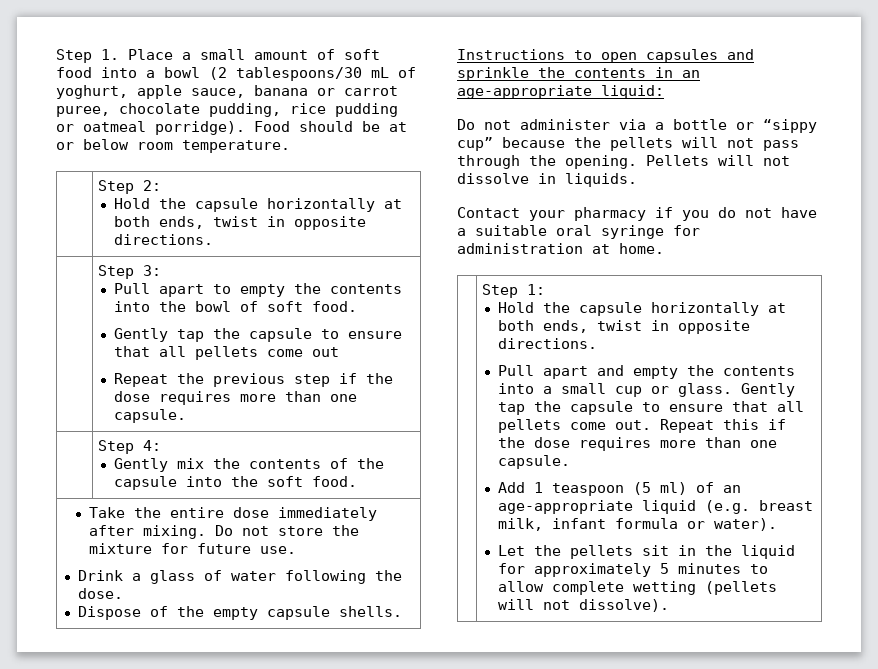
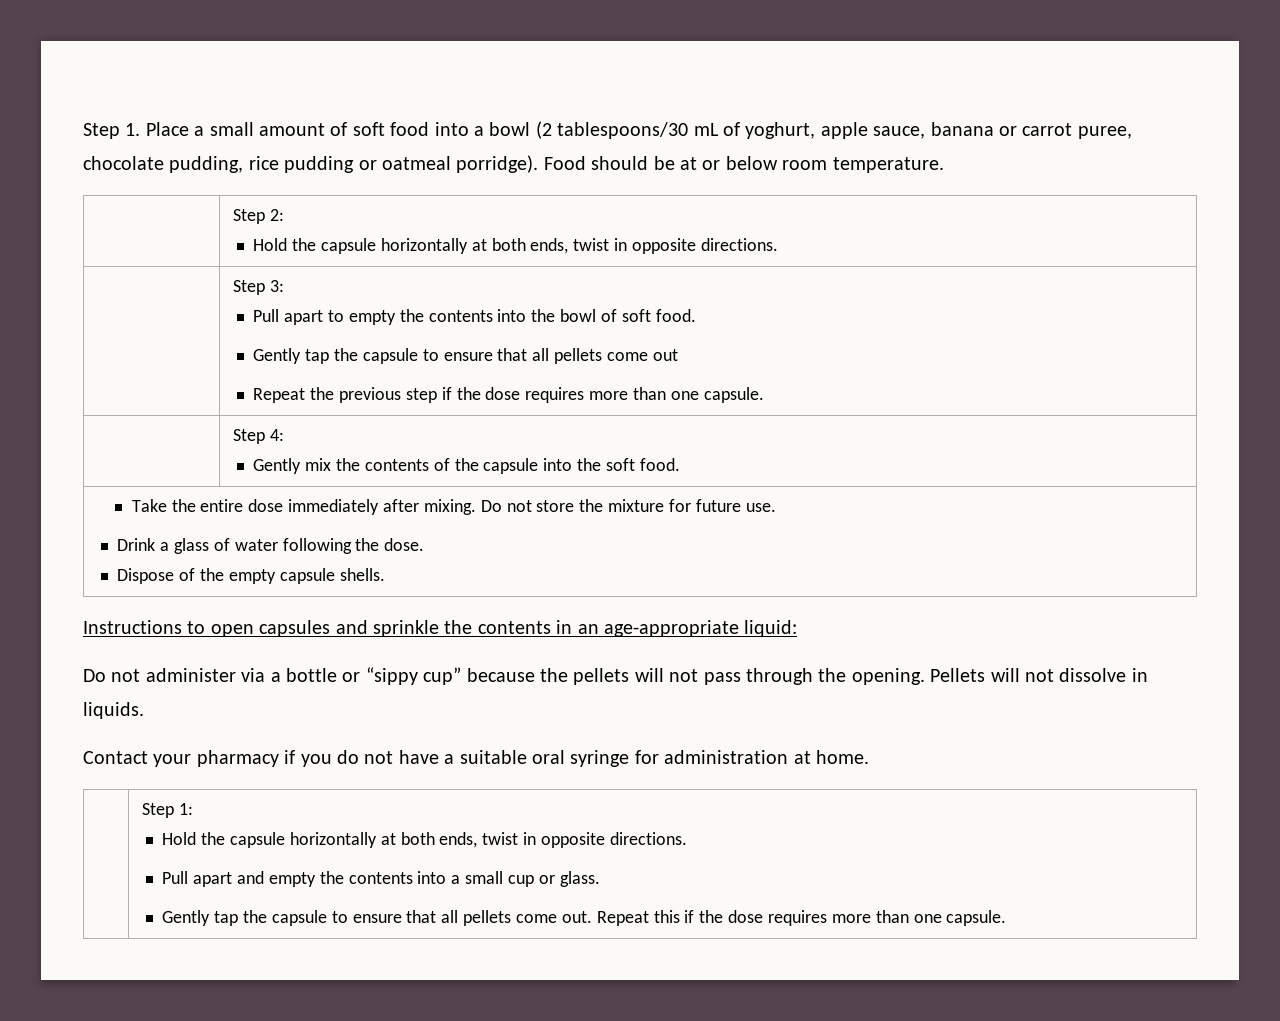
- Pull apart and empty the contents into a small cup or glass. Gently tap the capsule to ensure that all pellets come out.
+ Pull apart and empty the contents into a small cup or glass.
+ Gently tap the capsule to ensure that all pellets come out.
- Add 1 teaspoon (5 ml) of an age-appropriate liquid (e.g. breast milk, infant formula or water).
- Let the pellets sit in the liquid for approximately 5 minutes to allow complete wetting (pellets will not dissolve).

